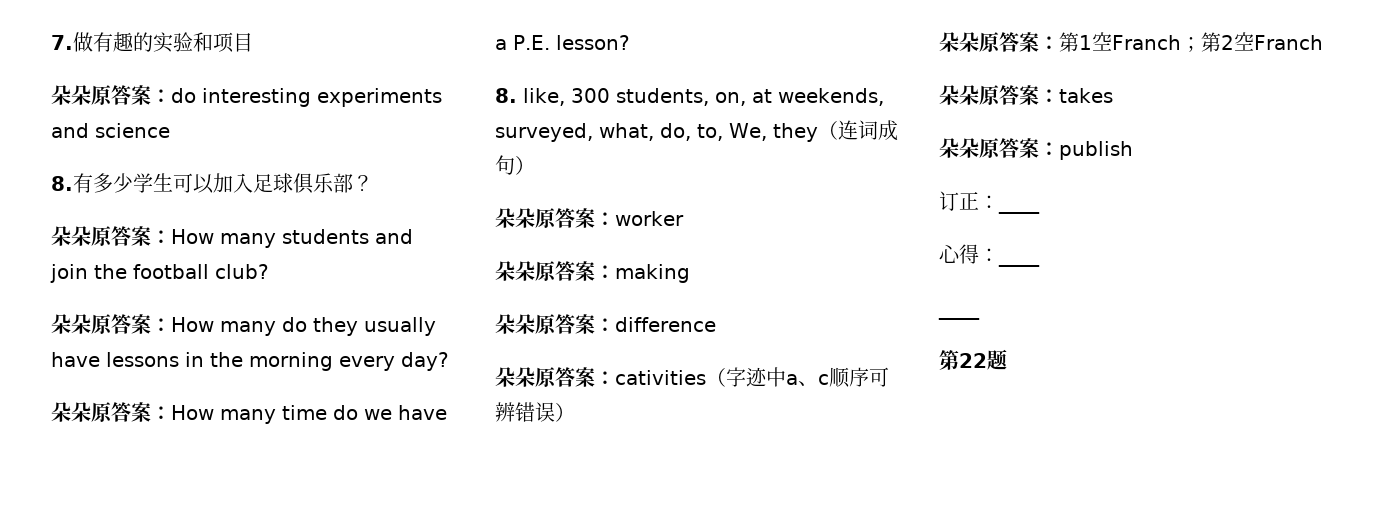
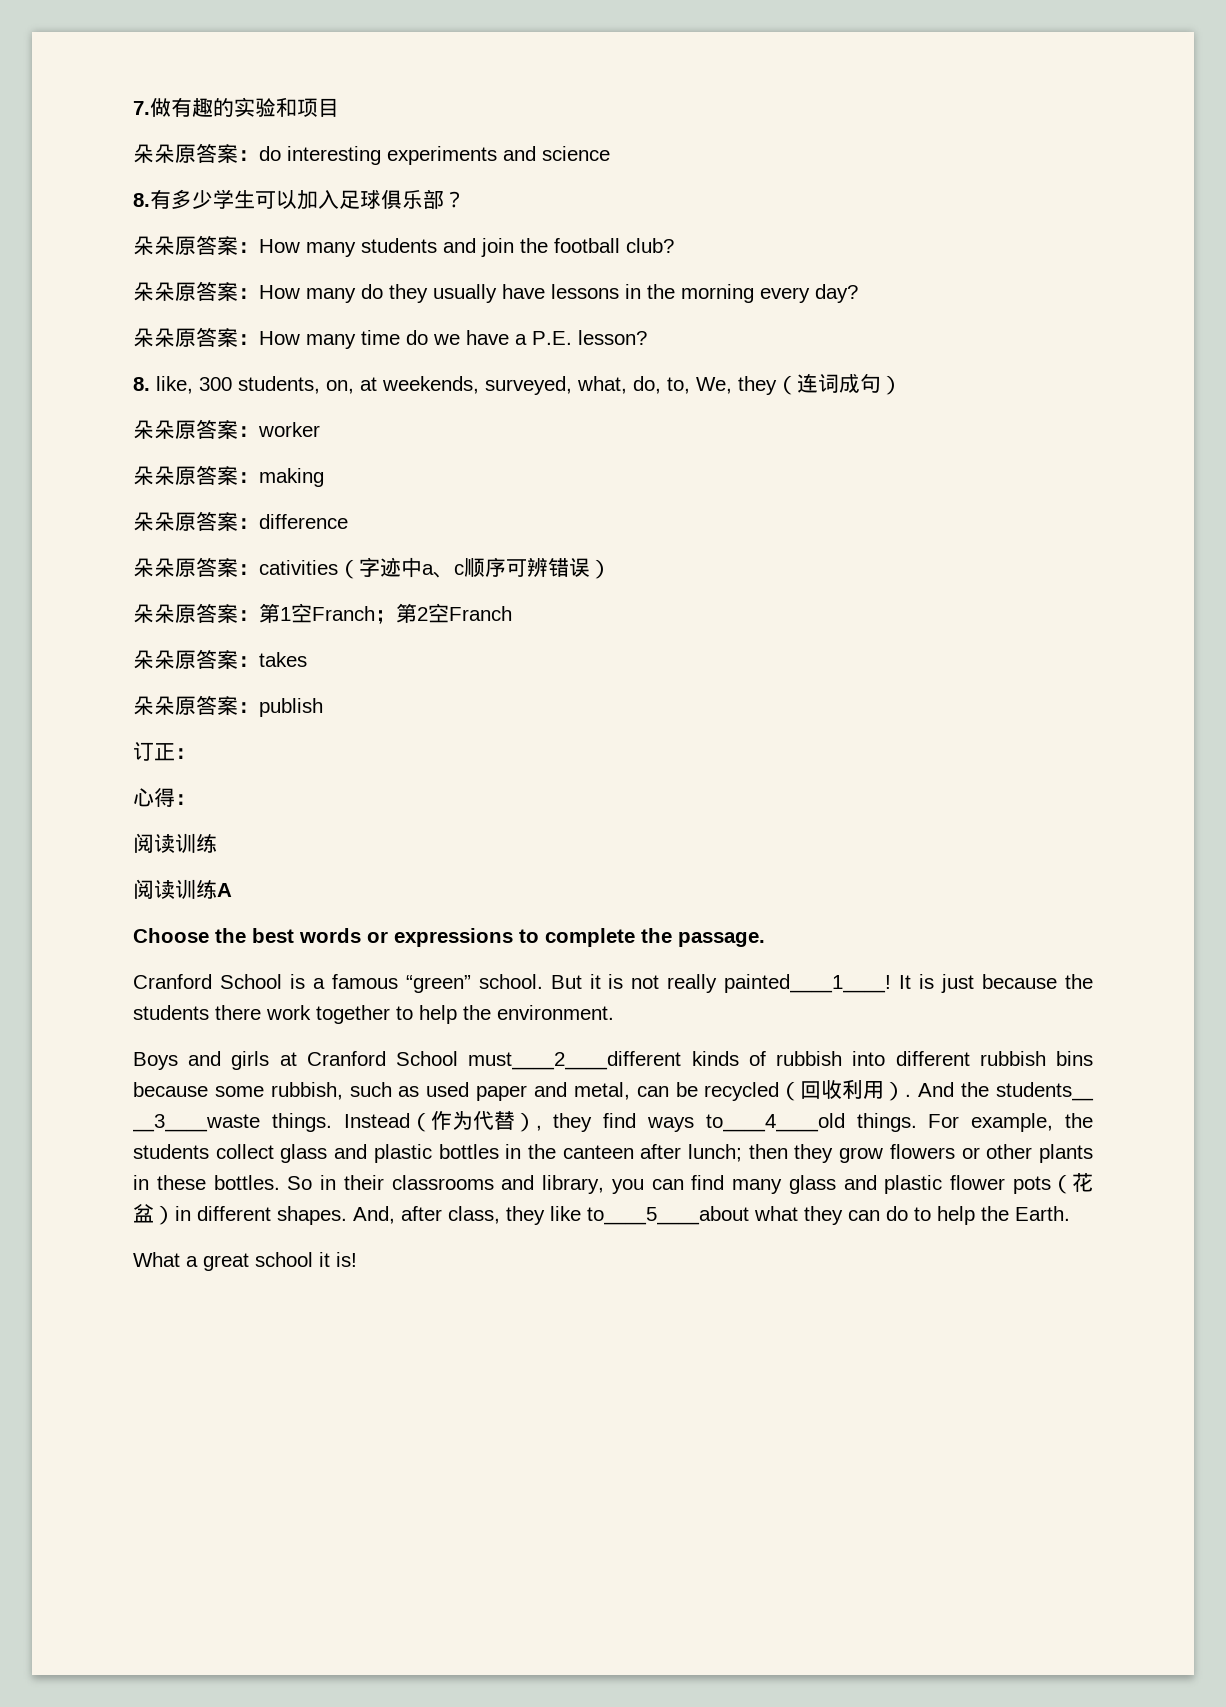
- 订正：____
+ 订正：
- 心得：____
- ____
- 第22题
+ 心得：
+ 阅读训练
+ 阅读训练A
+ Choose the best words or expressions to complete the passage.
+ Cranford School is a famous “green” school. But it is not really painted＿＿1＿＿! It is just because the students there work together to help the environment.
+ Boys and girls at Cranford School must＿＿2＿＿different kinds of rubbish into different rubbish bins because some rubbish, such as used paper and metal, can be recycled（回收利用）. And the students＿＿3＿＿waste things. Instead（作为代替）, they find ways to＿＿4＿＿old things. For example, the students collect glass and plastic bottles in the canteen after lunch; then they grow flowers or other plants in these bottles. So in their classrooms and library, you can find many glass and plastic flower pots（花盆）in different shapes. And, after class, they like to＿＿5＿＿about what they can do to help the Earth.
+ What a great school it is!

